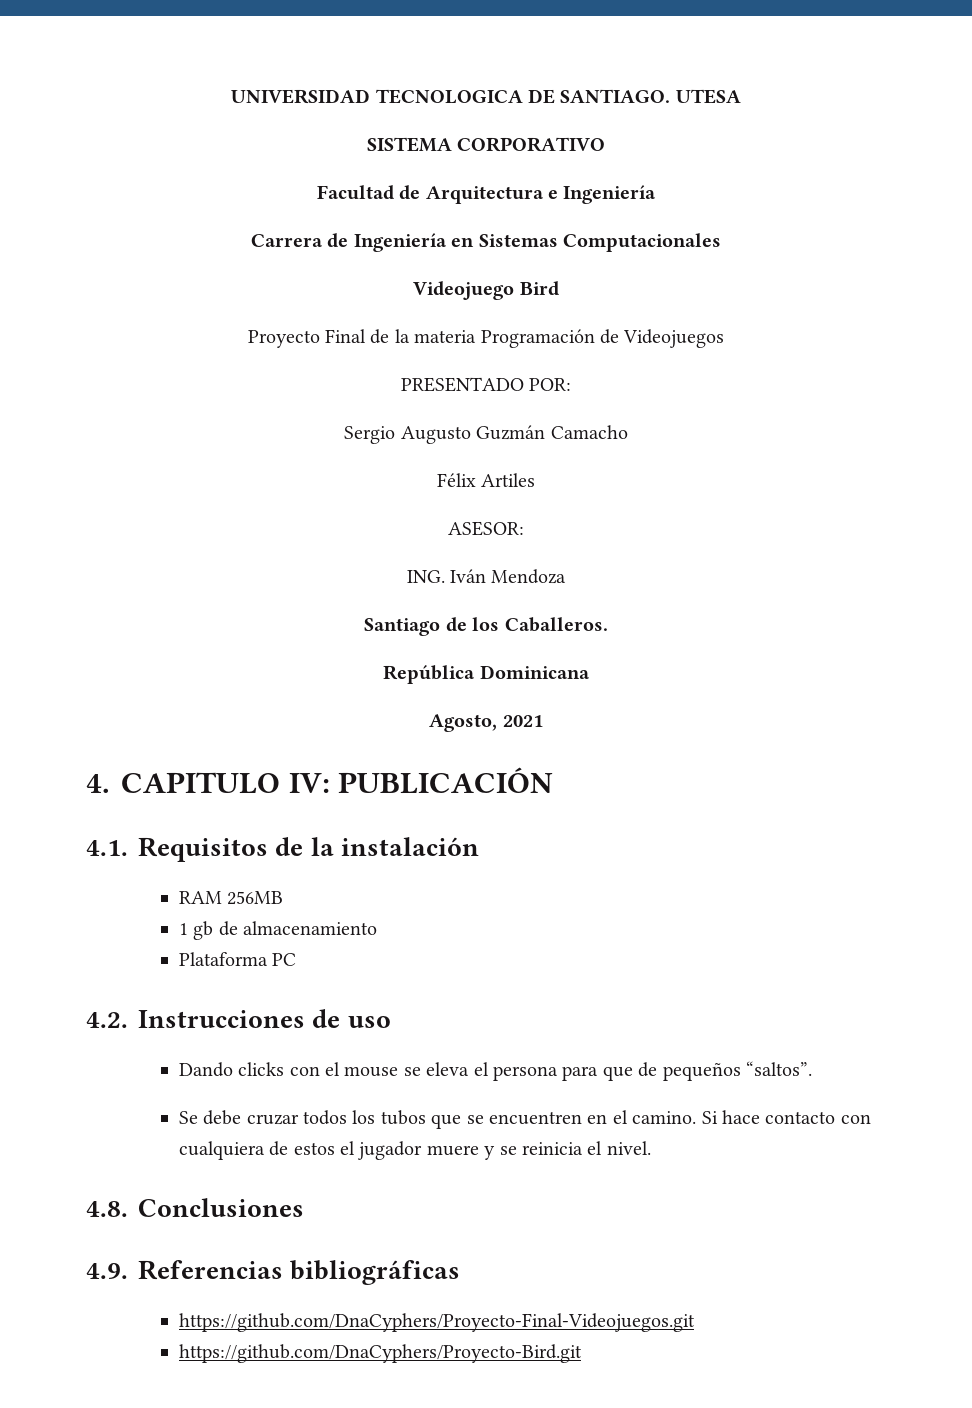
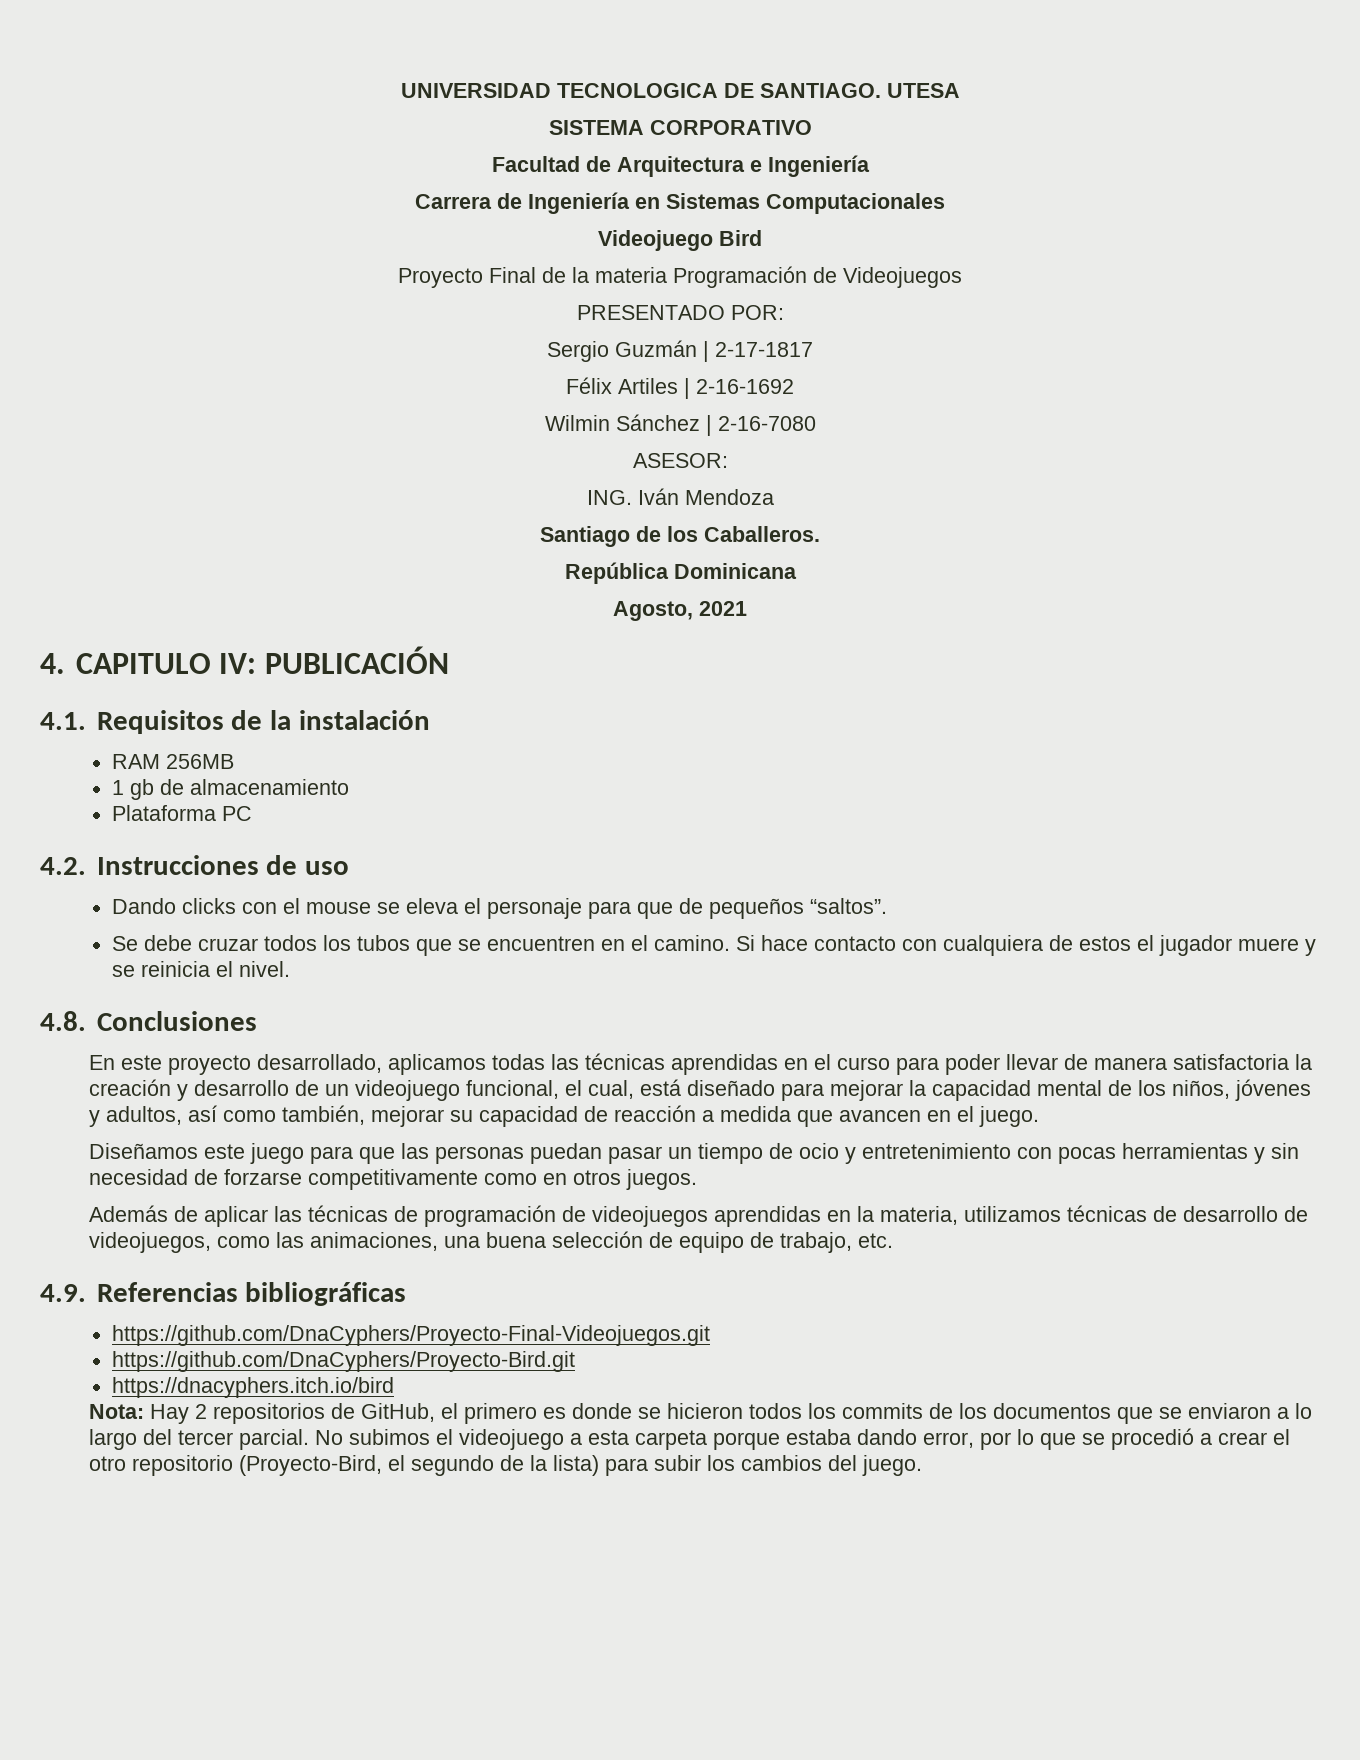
- Sergio Augusto Guzmán Camacho
+ Sergio Guzmán | 2-17-1817
- Félix Artiles
+ Félix Artiles | 2-16-1692
+ Wilmin Sánchez | 2-16-7080
- Dando clicks con el mouse se eleva el persona para que de pequeños “saltos”.
+ Dando clicks con el mouse se eleva el personaje para que de pequeños “saltos”.
+ En este proyecto desarrollado, aplicamos todas las técnicas aprendidas en el curso para poder llevar de manera satisfactoria la creación y desarrollo de un videojuego funcional, el cual, está diseñado para mejorar la capacidad mental de los niños, jóvenes y adultos, así como también, mejorar su capacidad de reacción a medida que avancen en el juego.
+ Diseñamos este juego para que las personas puedan pasar un tiempo de ocio y entretenimiento con pocas herramientas y sin necesidad de forzarse competitivamente como en otros juegos.
+ Además de aplicar las técnicas de programación de videojuegos aprendidas en la materia, utilizamos técnicas de desarrollo de videojuegos, como las animaciones, una buena selección de equipo de trabajo, etc.
+ https://dnacyphers.itch.io/bird
+ Nota: Hay 2 repositorios de GitHub, el primero es donde se hicieron todos los commits de los documentos que se enviaron a lo largo del tercer parcial. No subimos el videojuego a esta carpeta porque estaba dando error, por lo que se procedió a crear el otro repositorio (Proyecto-Bird, el segundo de la lista) para subir los cambios del juego.

